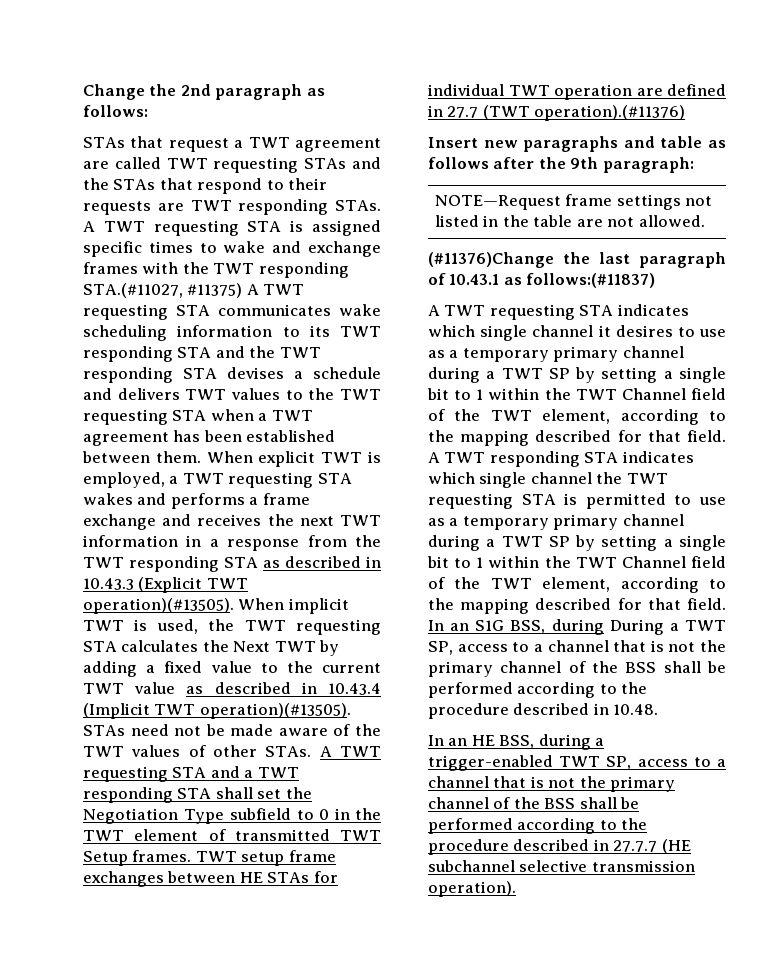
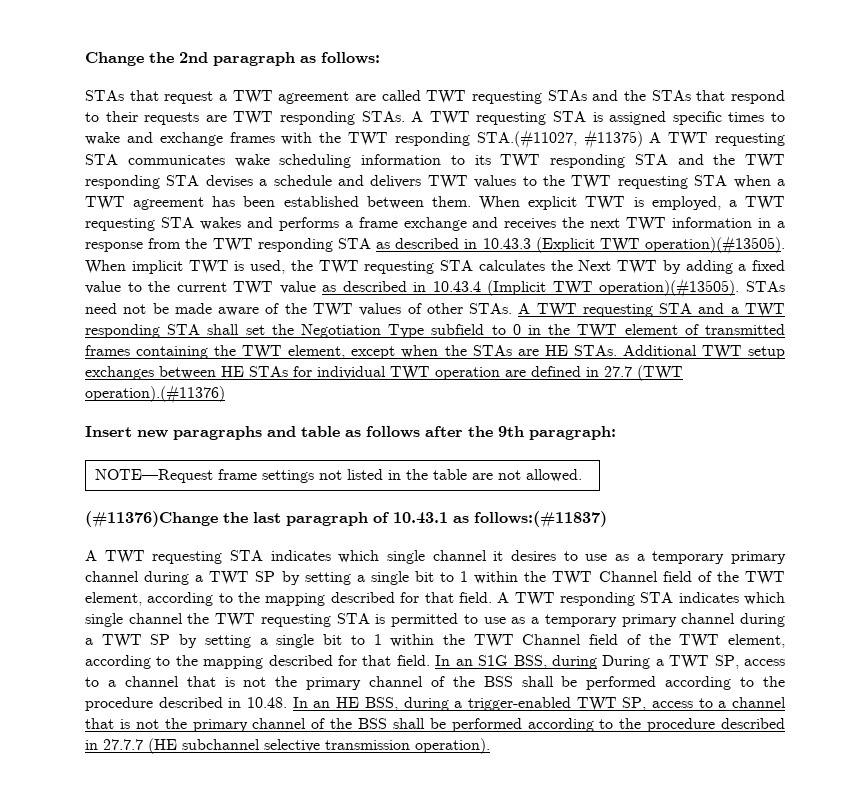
- A TWT requesting STA and a TWT responding STA shall set the Negotiation Type subfield to 0 in the TWT element of transmitted TWT Setup frames. TWT setup frame exchanges between HE STAs for individual TWT operation are defined in 27.7 (TWT operation).(#11376)
+ A TWT requesting STA and a TWT responding STA shall set the Negotiation Type subfield to 0 in the TWT element of transmitted frames containing the TWT element, except when the STAs are HE STAs. Additional TWT setup exchanges between HE STAs for individual TWT operation are defined in 27.7 (TWT operation).(#11376)
- In an S1G BSS, during During a TWT SP, access to a channel that is not the primary channel of the BSS shall be performed according to the procedure described in 10.48.
- In an HE BSS, during a trigger-enabled TWT SP, access to a channel that is not the primary channel of the BSS shall be performed according to the procedure described in 27.7.7 (HE subchannel selective transmission operation).
+ In an S1G BSS, during During a TWT SP, access to a channel that is not the primary channel of the BSS shall be performed according to the procedure described in 10.48. In an HE BSS, during a trigger-enabled TWT SP, access to a channel that is not the primary channel of the BSS shall be performed according to the procedure described in 27.7.7 (HE subchannel selective transmission operation).

